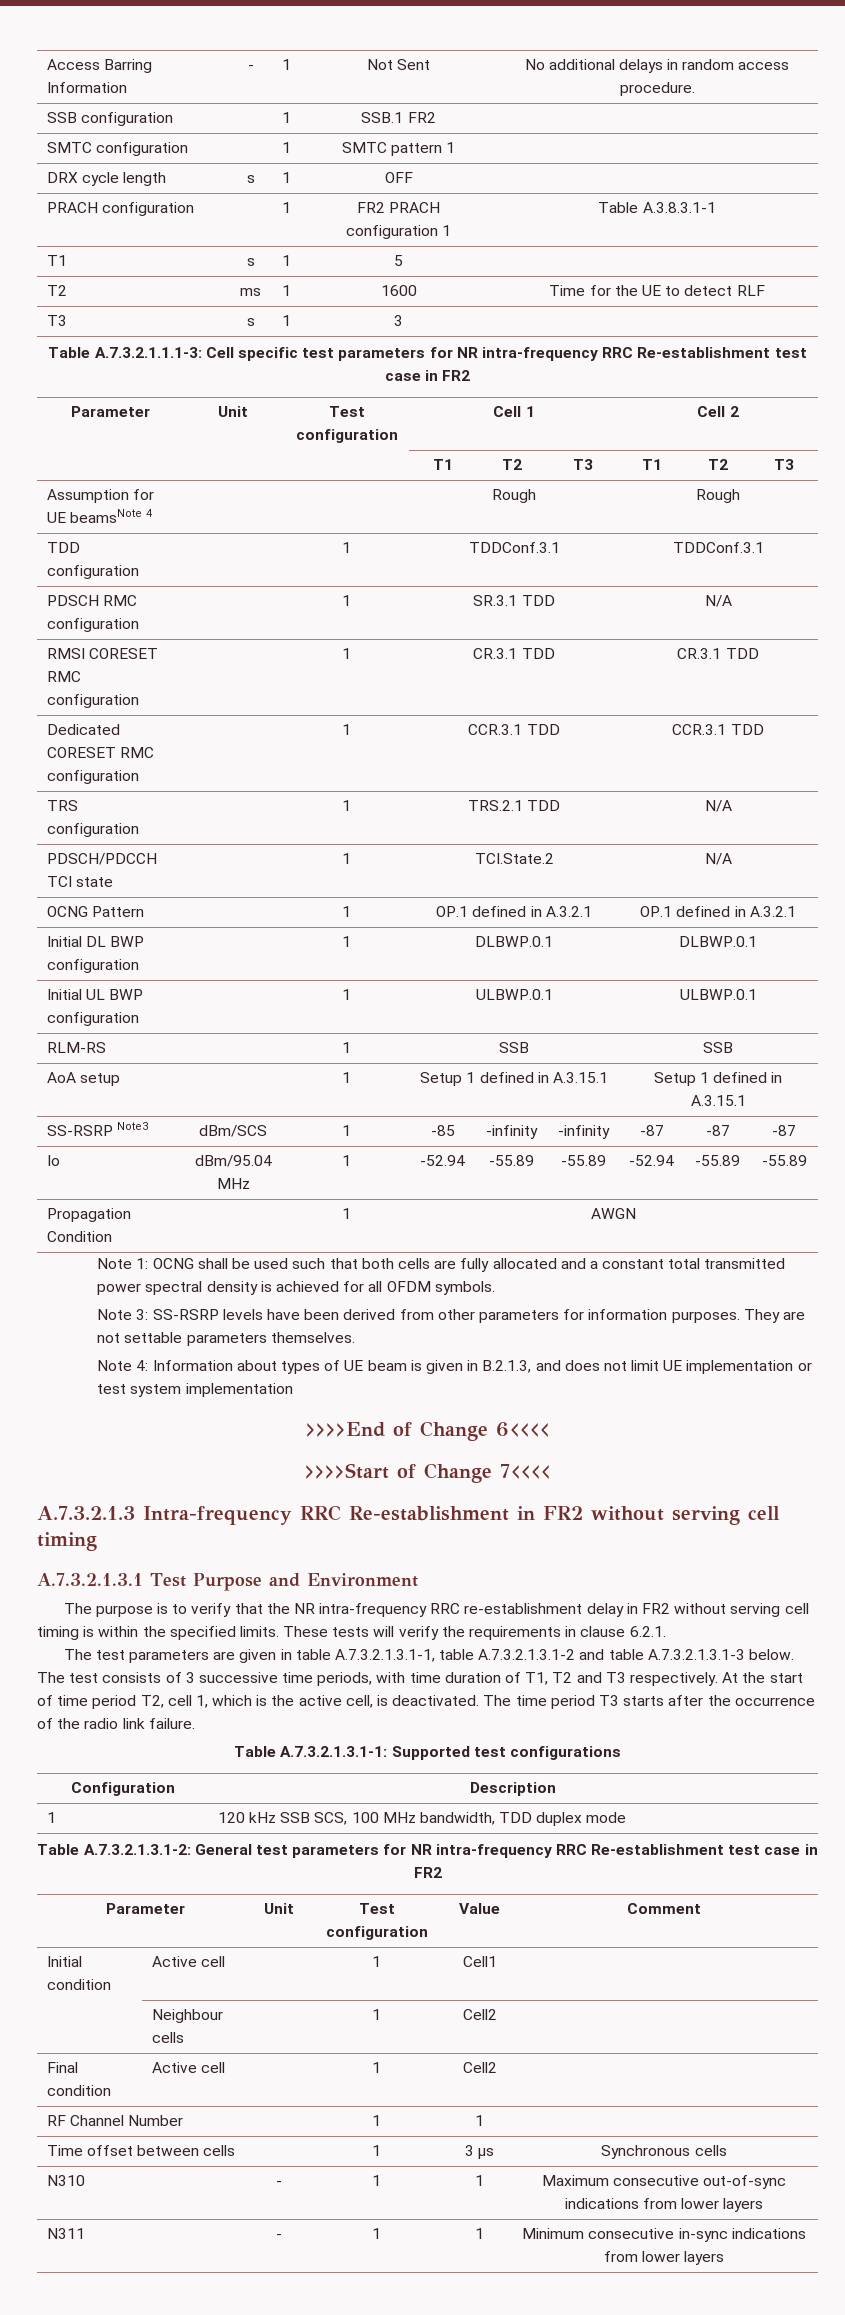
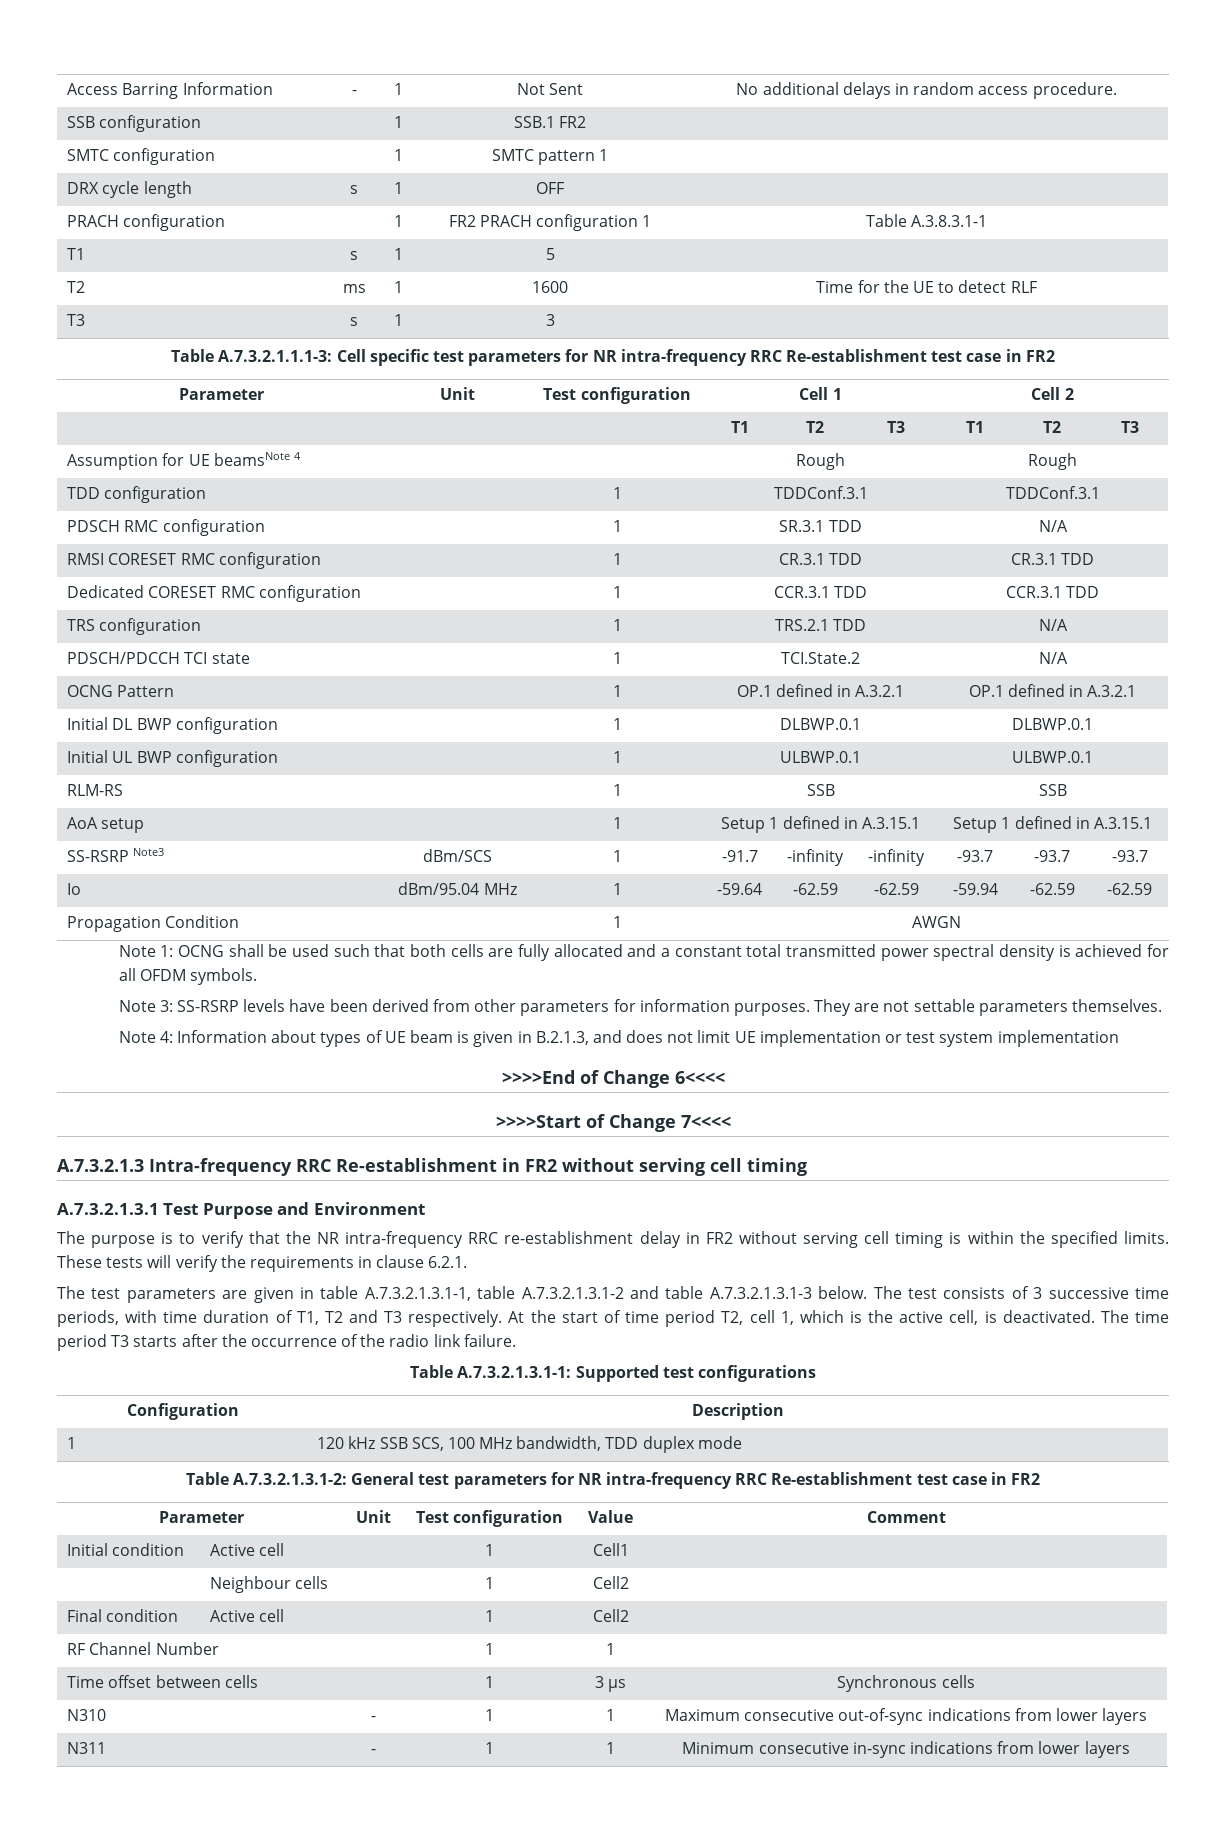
- SS-RSRP Note3 | dBm/SCS | 1 | -85 | -infinity | -infinity | -87 | -87 | -87
+ SS-RSRP Note3 | dBm/SCS | 1 | -91.7 | -infinity | -infinity | -93.7 | -93.7 | -93.7
- Io | dBm/95.04 MHz | 1 | -52.94 | -55.89 | -55.89 | -52.94 | -55.89 | -55.89
+ Io | dBm/95.04 MHz | 1 | -59.64 | -62.59 | -62.59 | -59.94 | -62.59 | -62.59

